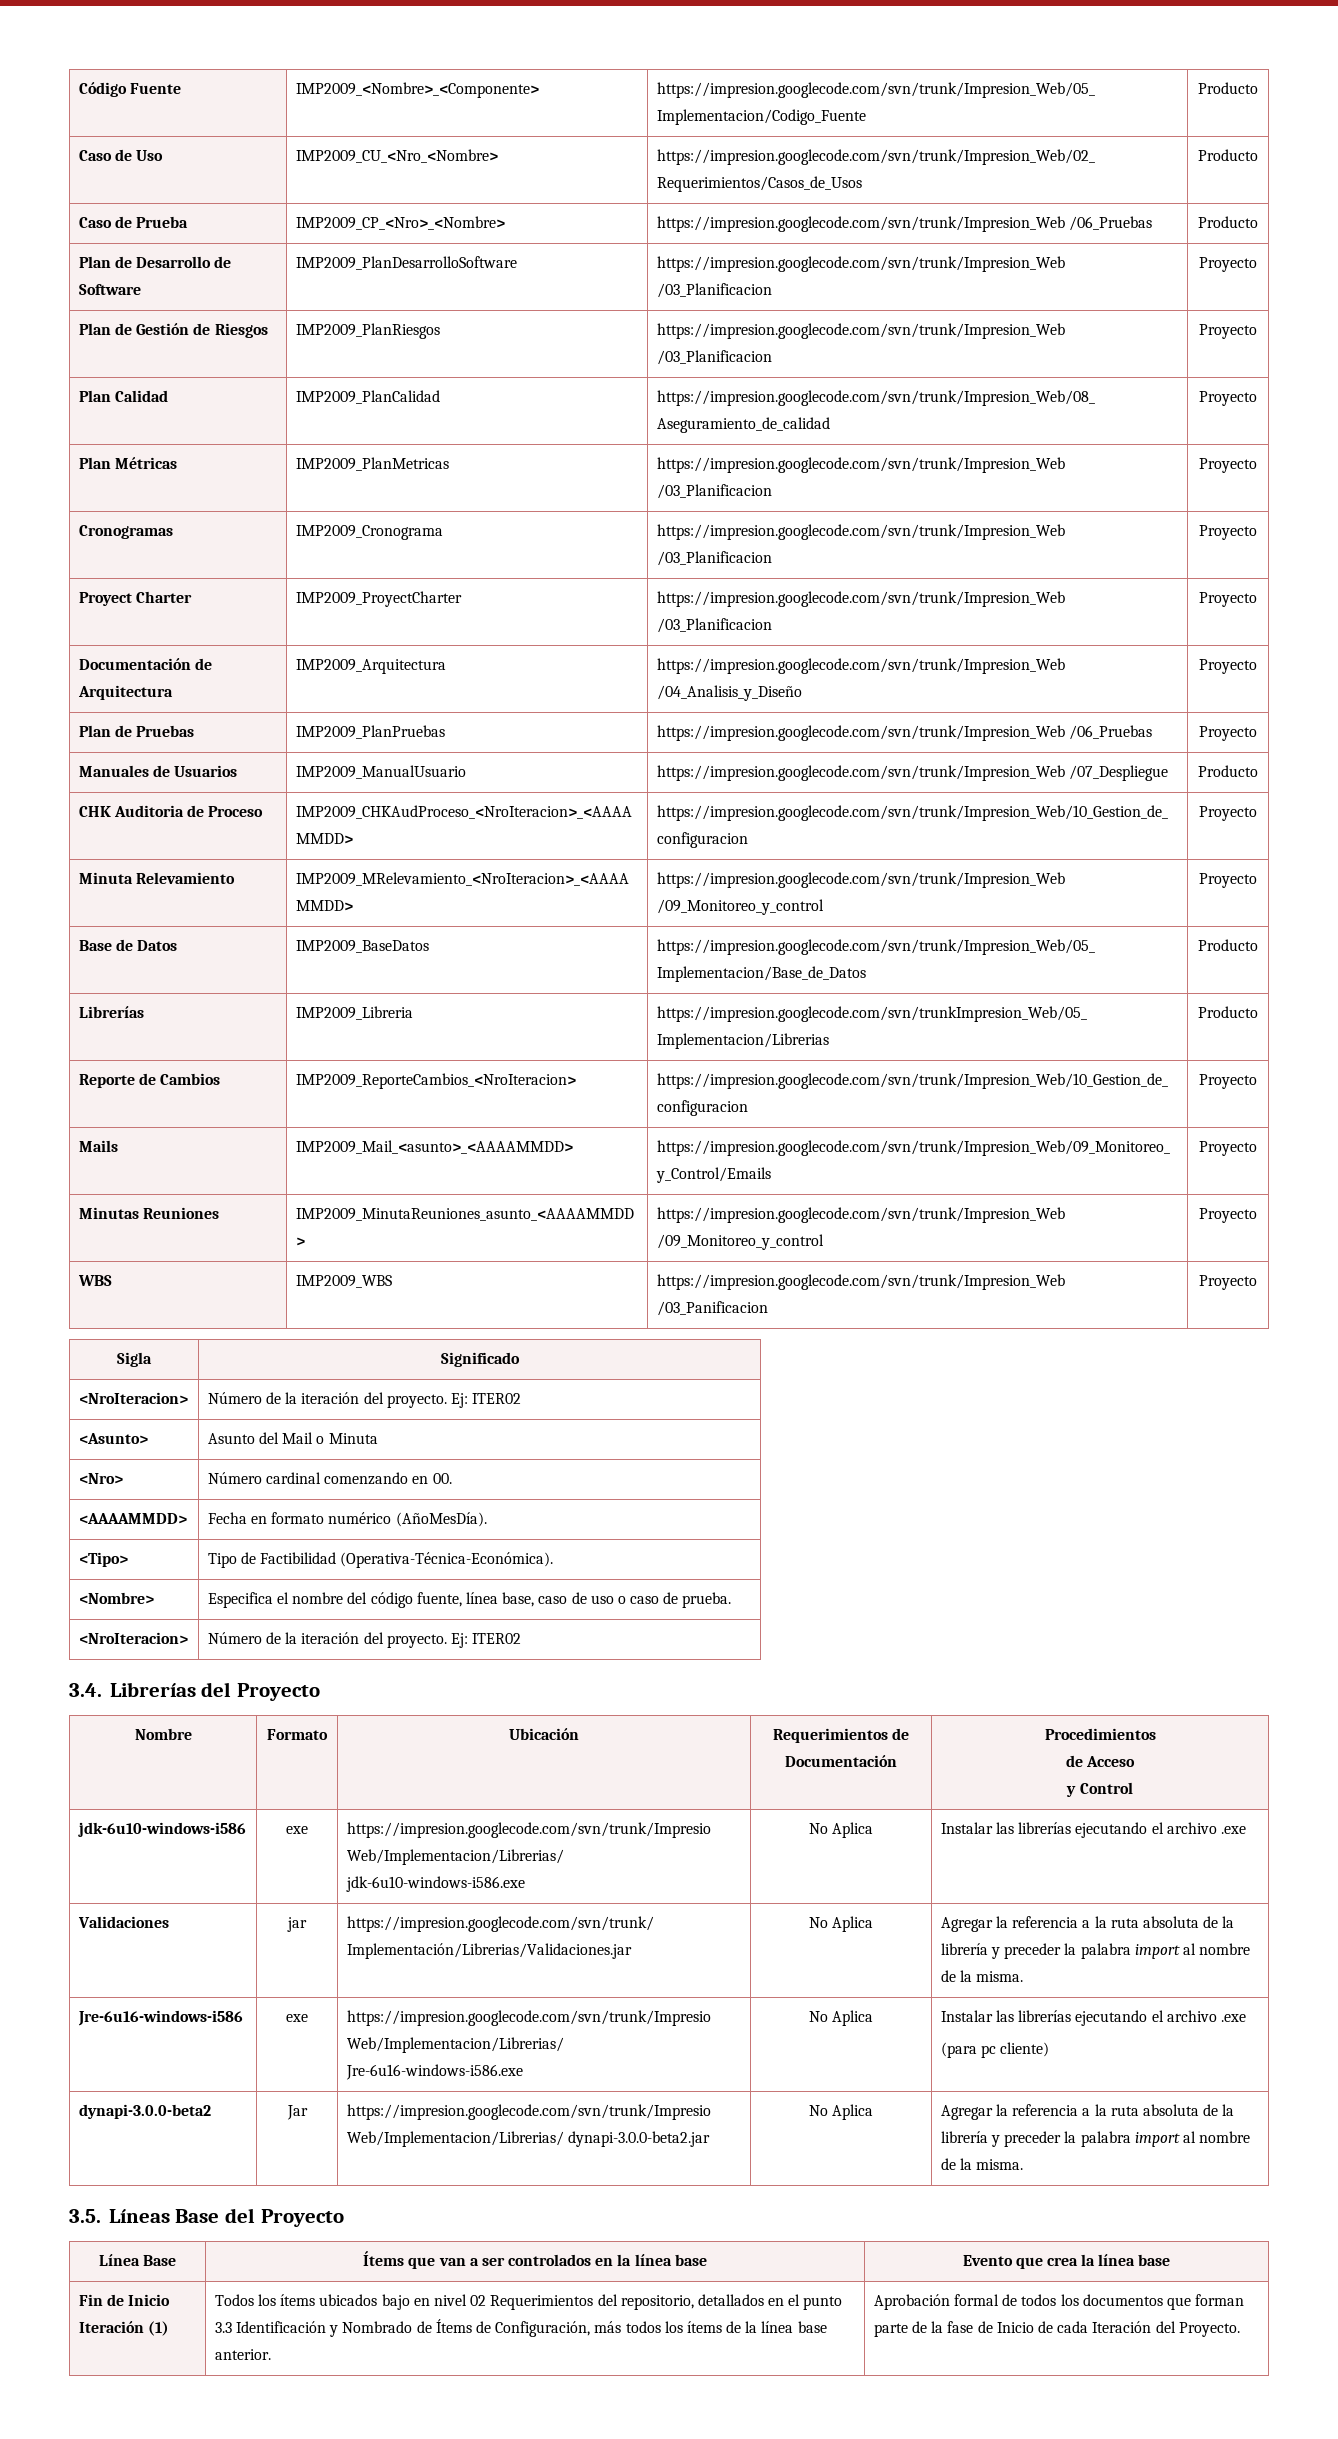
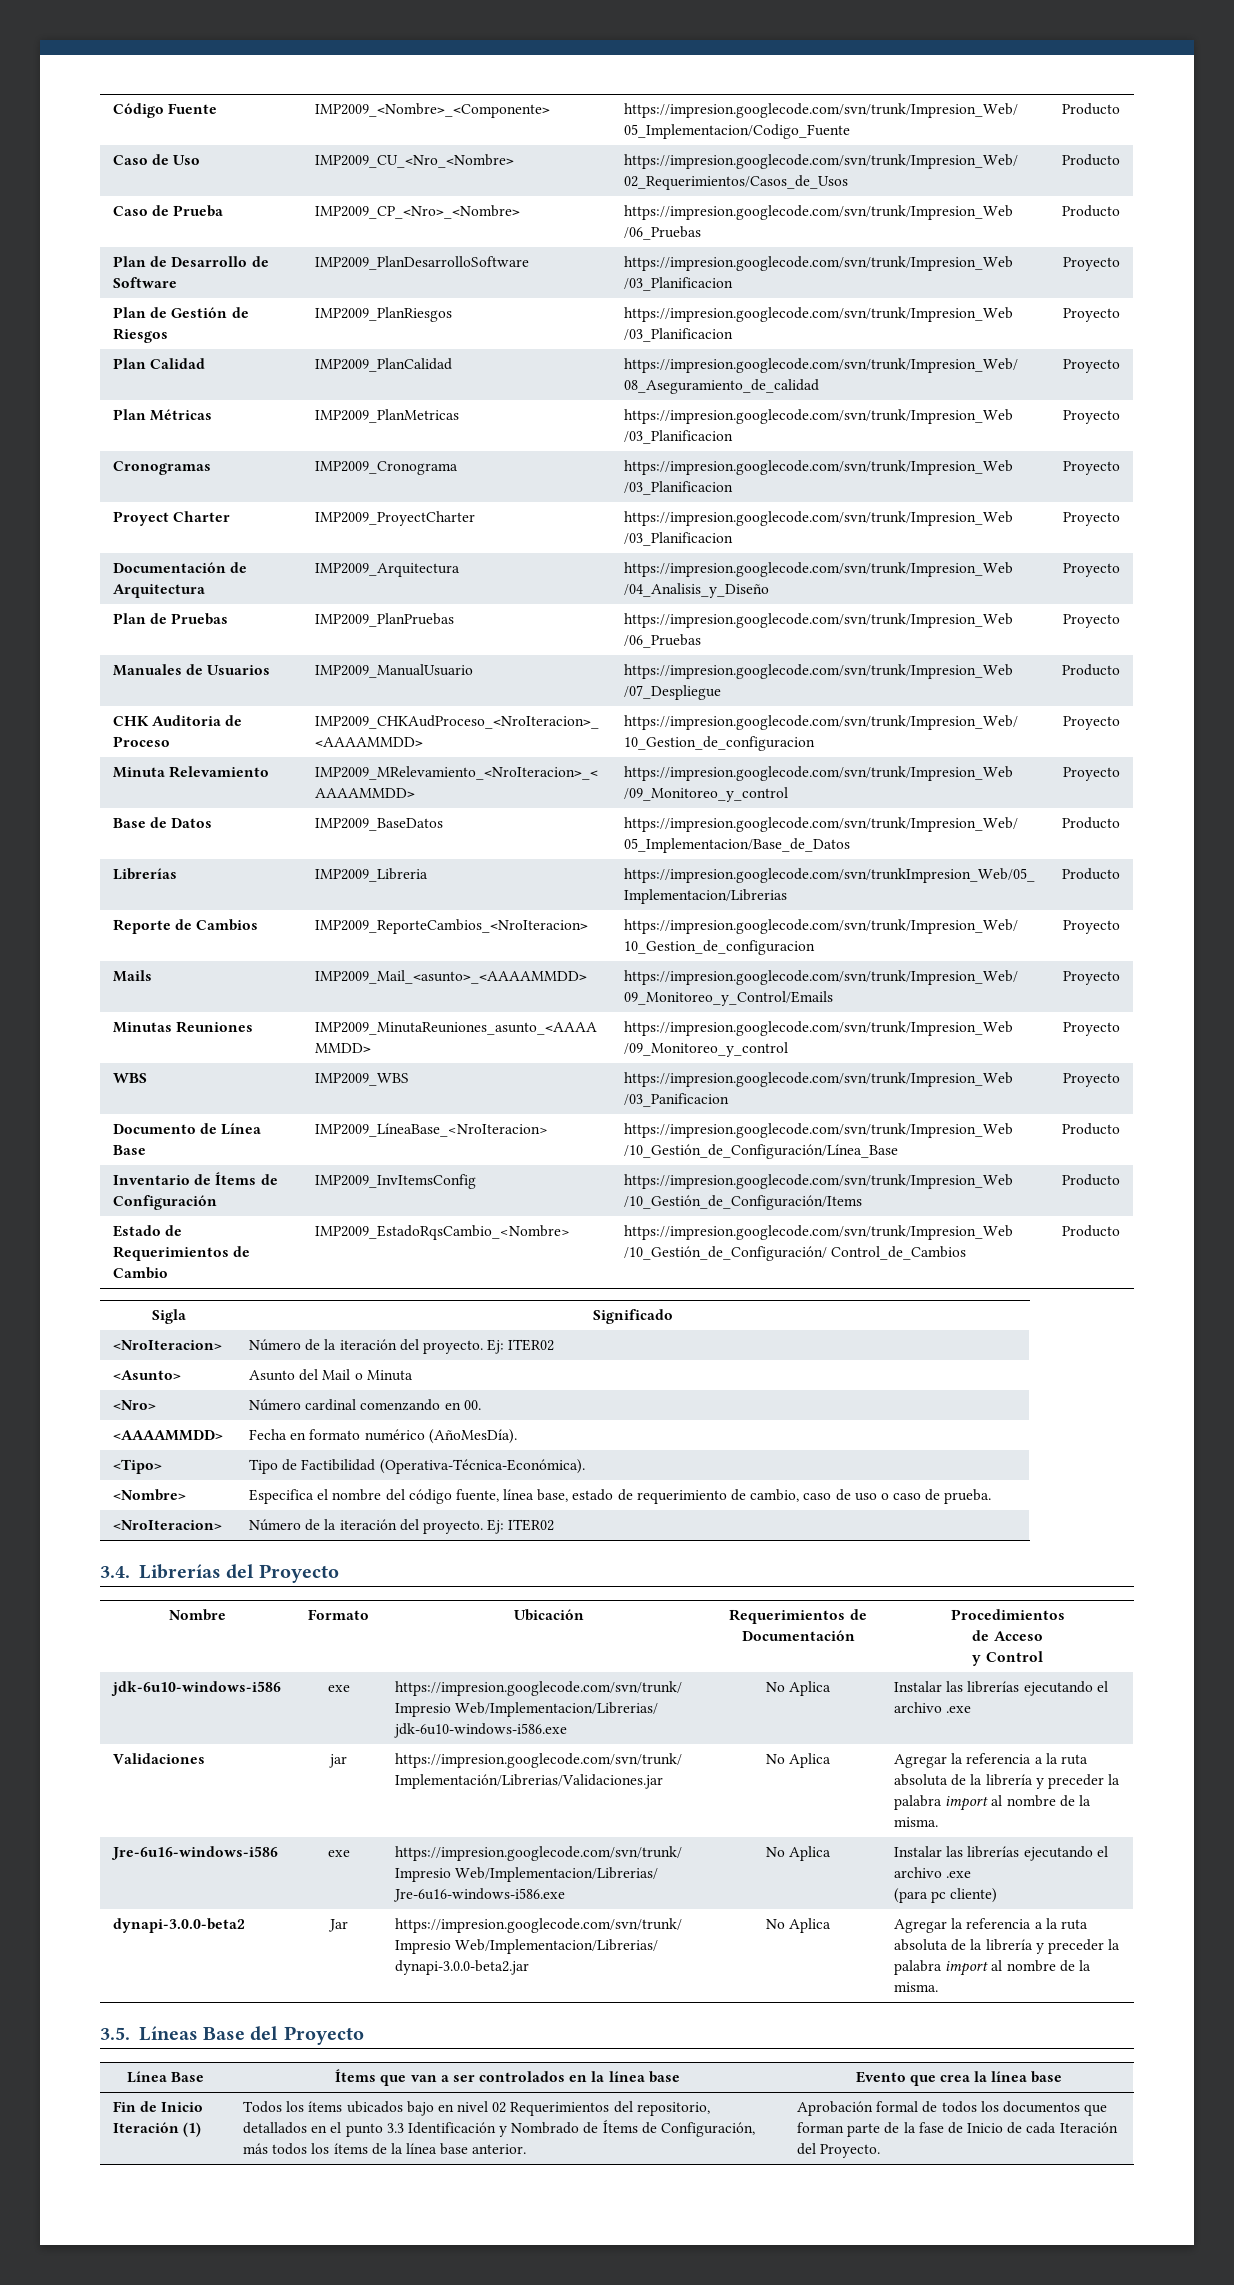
+ Documento de Línea Base | IMP2009_LíneaBase_<NroIteracion> | https://impresion.googlecode.com/svn/trunk/Impresion_Web /10_Gestión_de_Configuración/Línea_Base | Producto
+ Inventario de Ítems de Configuración | IMP2009_InvItemsConfig | https://impresion.googlecode.com/svn/trunk/Impresion_Web /10_Gestión_de_Configuración/Items | Producto
+ Estado de Requerimientos de Cambio | IMP2009_EstadoRqsCambio_<Nombre> | https://impresion.googlecode.com/svn/trunk/Impresion_Web /10_Gestión_de_Configuración/ Control_de_Cambios | Producto
- <Nombre> | Especifica el nombre del código fuente, línea base, caso de uso o caso de prueba.
+ <Nombre> | Especifica el nombre del código fuente, línea base, estado de requerimiento de cambio, caso de uso o caso de prueba.

